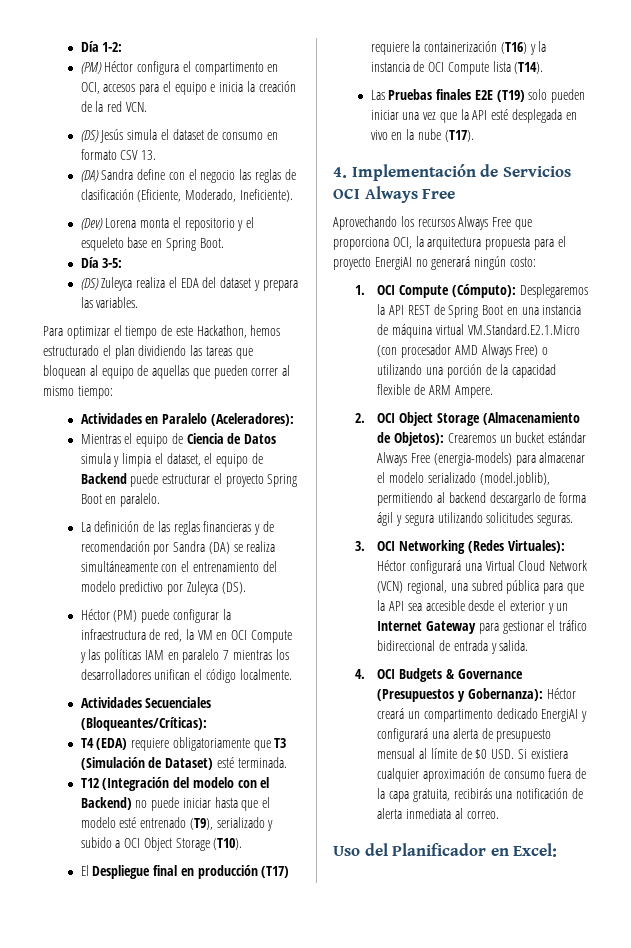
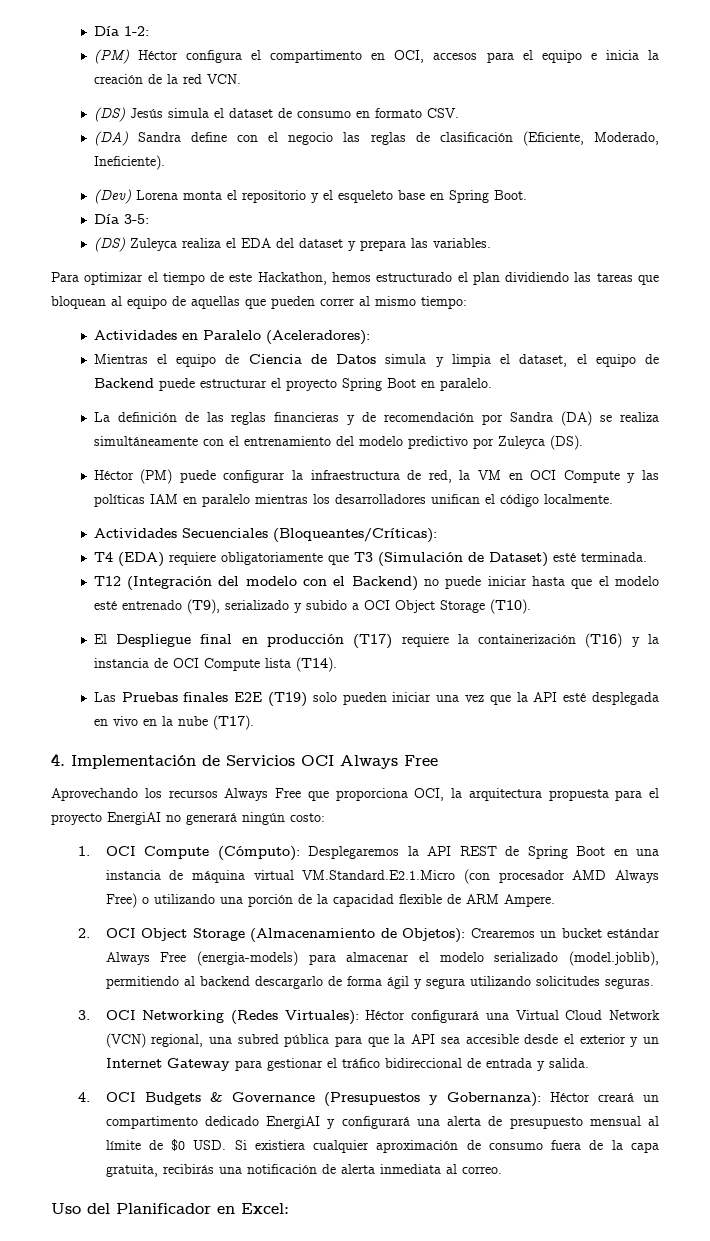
- (DS) Jesús simula el dataset de consumo en formato CSV 13.
+ (DS) Jesús simula el dataset de consumo en formato CSV.
- Héctor (PM) puede configurar la infraestructura de red, la VM en OCI Compute y las políticas IAM en paralelo 7 mientras los desarrolladores unifican el código localmente.
+ Héctor (PM) puede configurar la infraestructura de red, la VM en OCI Compute y las políticas IAM en paralelo mientras los desarrolladores unifican el código localmente.

